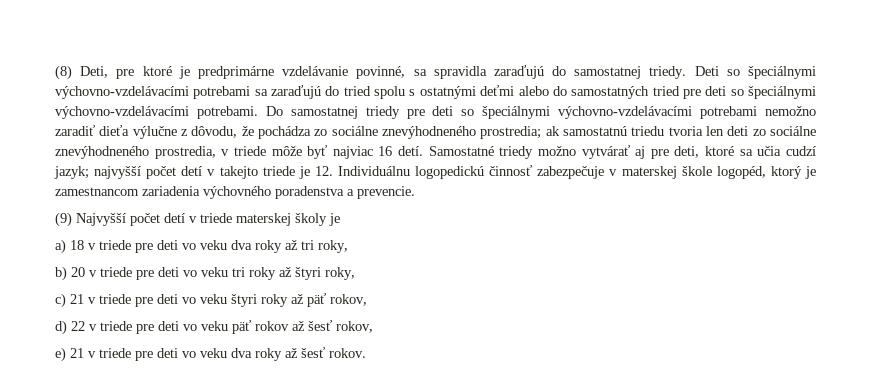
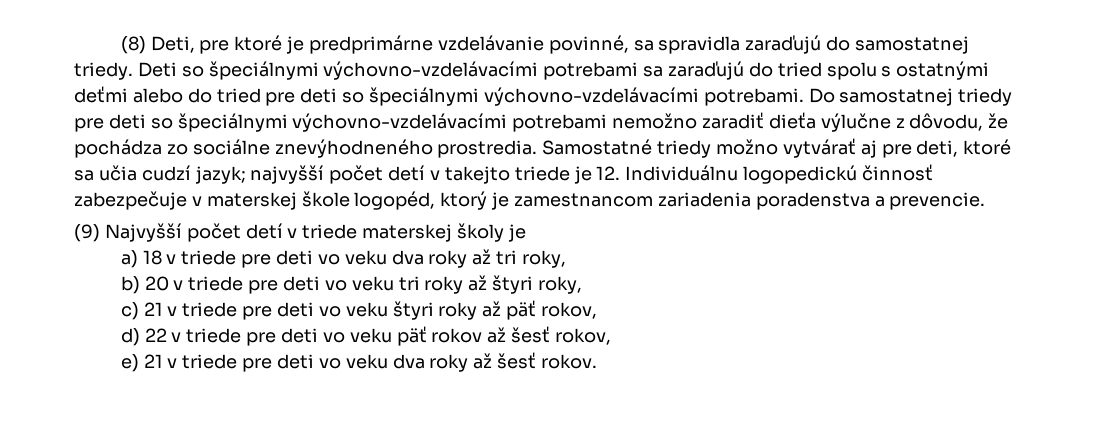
- Deti so špeciálnymi výchovno-vzdelávacími potrebami sa zaraďujú do tried spolu s ostatnými deťmi alebo do samostatných tried pre deti so špeciálnymi výchovno-vzdelávacími potrebami.
+ Deti so špeciálnymi výchovno-vzdelávacími potrebami sa zaraďujú do tried spolu s ostatnými deťmi alebo do tried pre deti so špeciálnymi výchovno-vzdelávacími potrebami.
- Do samostatnej triedy pre deti so špeciálnymi výchovno-vzdelávacími potrebami nemožno zaradiť dieťa výlučne z dôvodu, že pochádza zo sociálne znevýhodneného prostredia; ak samostatnú triedu tvoria len deti zo sociálne znevýhodneného prostredia, v triede môže byť najviac 16 detí.
+ Do samostatnej triedy pre deti so špeciálnymi výchovno-vzdelávacími potrebami nemožno zaradiť dieťa výlučne z dôvodu, že pochádza zo sociálne znevýhodneného prostredia.
- Samostatné triedy možno vytvárať aj pre deti, ktoré sa učia cudzí jazyk; najvyšší počet detí v takejto triede je 12. Individuálnu logopedickú činnosť zabezpečuje v materskej škole logopéd, ktorý je zamestnancom zariadenia výchovného poradenstva a prevencie.
+ Samostatné triedy možno vytvárať aj pre deti, ktoré sa učia cudzí jazyk; najvyšší počet detí v takejto triede je 12. Individuálnu logopedickú činnosť zabezpečuje v materskej škole logopéd, ktorý je zamestnancom zariadenia poradenstva a prevencie.

